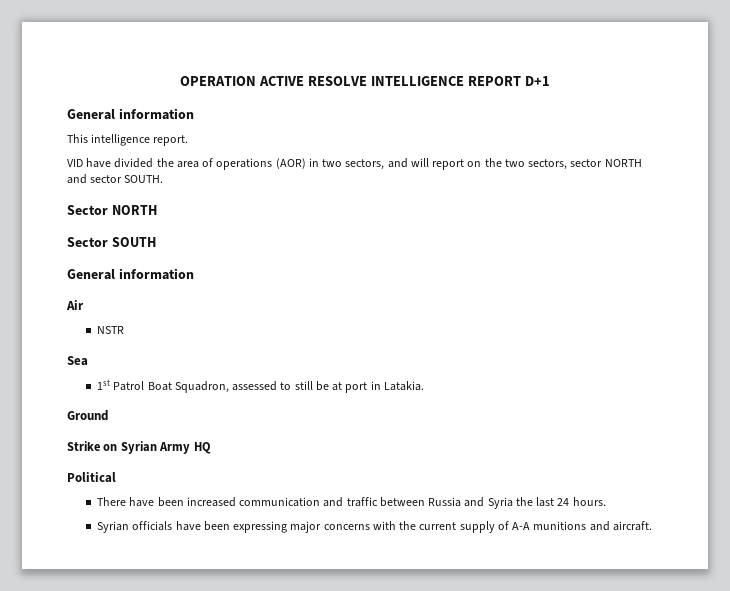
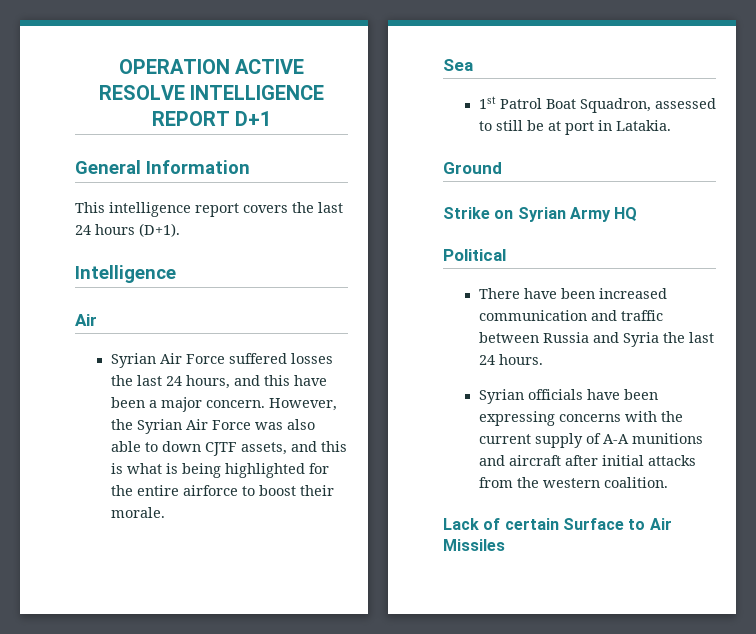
  OPERATION ACTIVE RESOLVE INTELLIGENCE REPORT D+1
- General information
+ General Information
- This intelligence report.
- VID have divided the area of operations (AOR) in two sectors, and will report on the two sectors, sector NORTH and sector SOUTH.
- Sector NORTH
- Sector SOUTH
- General information
+ This intelligence report covers the last 24 hours (D+1).
+ Intelligence
  Air
- NSTR
+ Syrian Air Force suffered losses the last 24 hours, and this have been a major concern. However, the Syrian Air Force was also able to down CJTF assets, and this is what is being highlighted for the entire airforce to boost their morale.
- Syrian officials have been expressing major concerns with the current supply of A-A munitions and aircraft.
+ Syrian officials have been expressing concerns with the current supply of A-A munitions and aircraft after initial attacks from the western coalition.
+ Lack of certain Surface to Air Missiles

